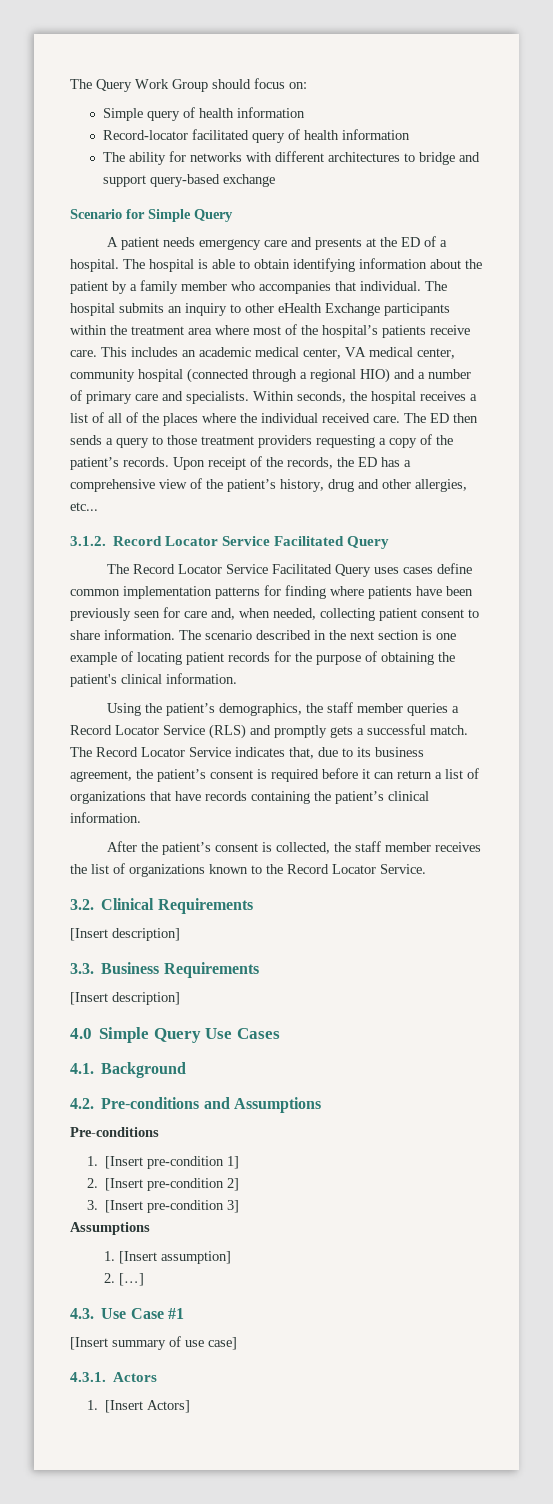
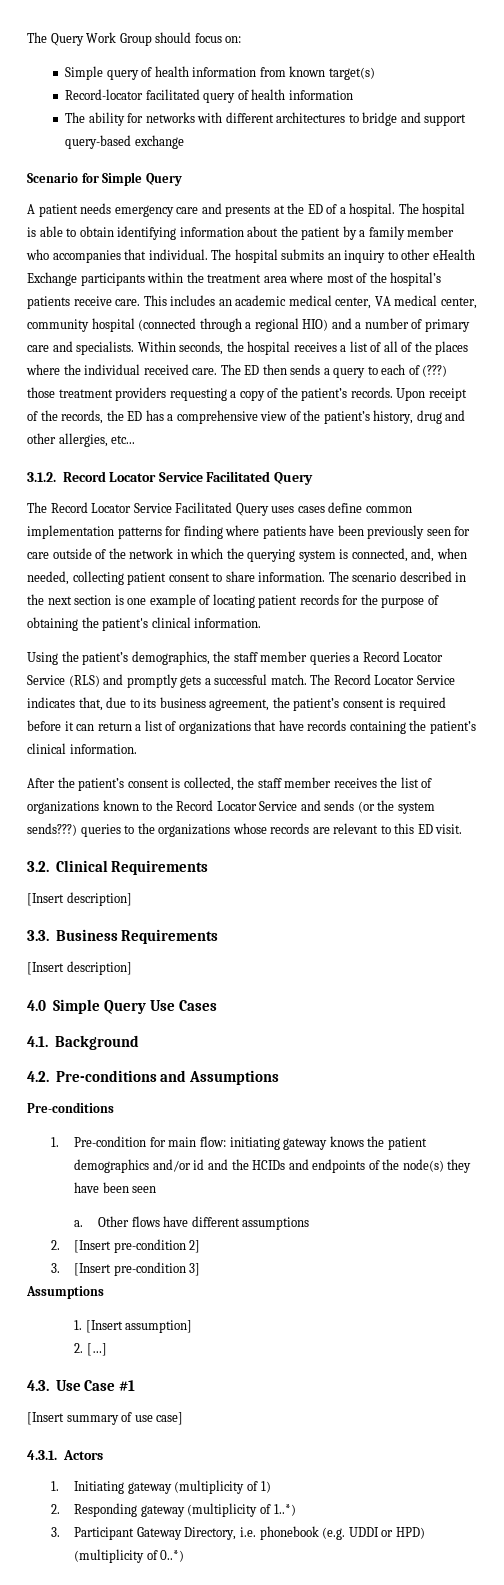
- Simple query of health information
+ Simple query of health information from known target(s)
- The ED then sends a query to those treatment providers requesting a copy of the patient’s records.
+ The ED then sends a query to each of (???) those treatment providers requesting a copy of the patient’s records.
- The Record Locator Service Facilitated Query uses cases define common implementation patterns for finding where patients have been previously seen for care and, when needed, collecting patient consent to share information.
+ The Record Locator Service Facilitated Query uses cases define common implementation patterns for finding where patients have been previously seen for care outside of the network in which the querying system is connected, and, when needed, collecting patient consent to share information.
- After the patient’s consent is collected, the staff member receives the list of organizations known to the Record Locator Service.
+ After the patient’s consent is collected, the staff member receives the list of organizations known to the Record Locator Service and sends (or the system sends???) queries to the organizations whose records are relevant to this ED visit.
- 1. [Insert pre-condition 1]
+ 1. Pre-condition for main flow: initiating gateway knows the patient demographics and/or id and the HCIDs and endpoints of the node(s) they have been seen
+ a. Other flows have different assumptions
- 1. [Insert Actors]
+ 1. Initiating gateway (multiplicity of 1)
+ 2. Responding gateway (multiplicity of 1..*)
+ 3. Participant Gateway Directory, i.e. phonebook (e.g. UDDI or HPD) (multiplicity of 0..*)

